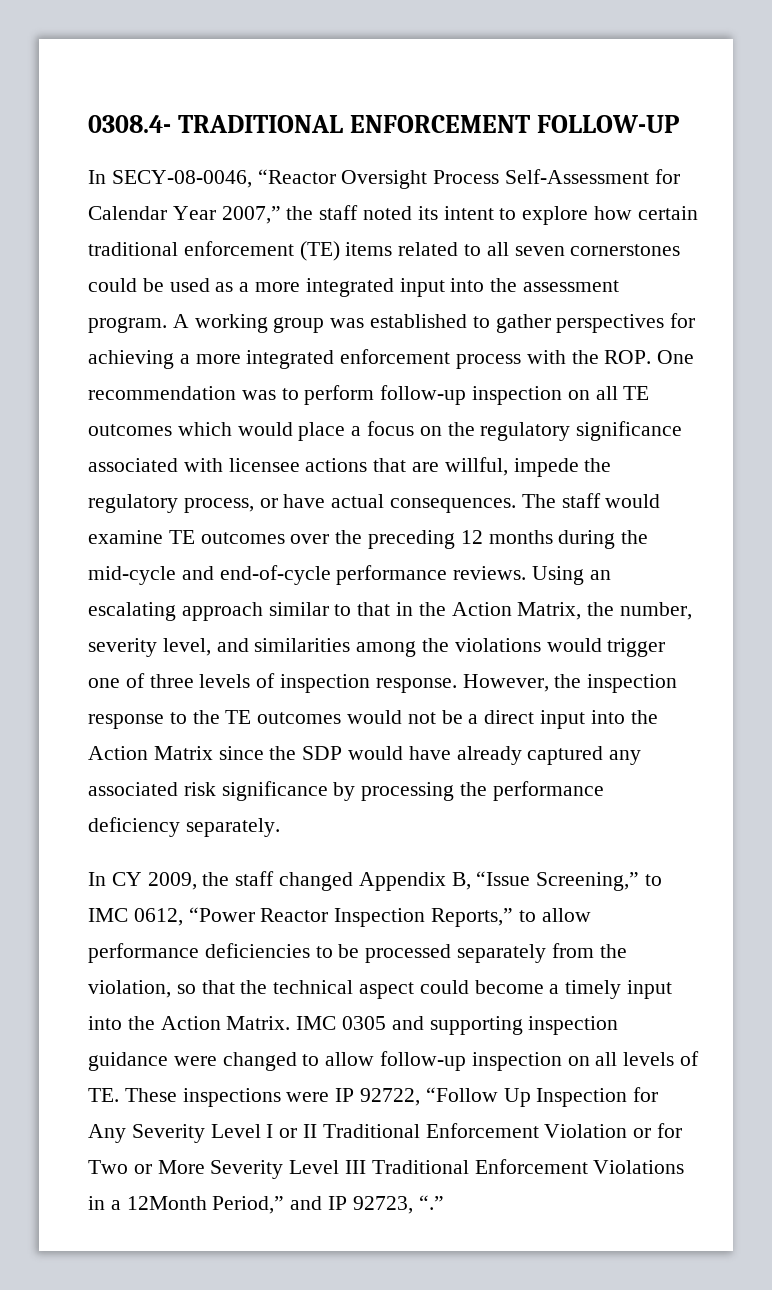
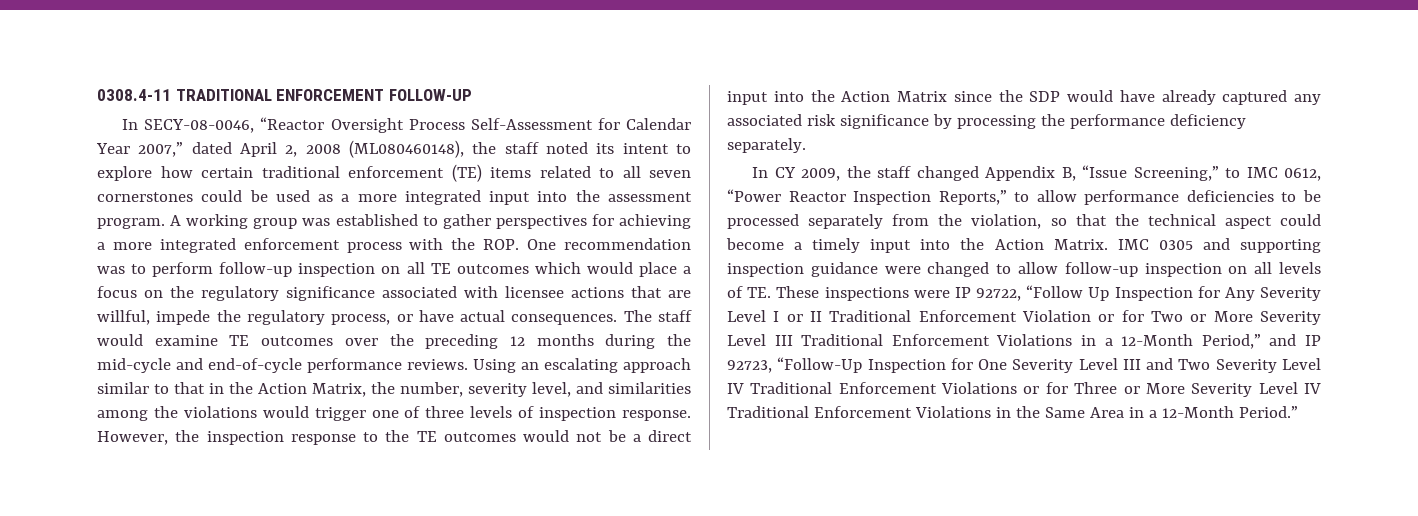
- 0308.4- TRADITIONAL ENFORCEMENT FOLLOW-UP
+ 0308.4-11 TRADITIONAL ENFORCEMENT FOLLOW-UP
- In SECY-08-0046, “Reactor Oversight Process Self-Assessment for Calendar Year 2007,” the staff noted its intent to explore how certain traditional enforcement (TE) items related to all seven cornerstones could be used as a more integrated input into the assessment program.
+ In SECY-08-0046, “Reactor Oversight Process Self-Assessment for Calendar Year 2007,” dated April 2, 2008 (ML080460148), the staff noted its intent to explore how certain traditional enforcement (TE) items related to all seven cornerstones could be used as a more integrated input into the assessment program.
- IMC 0305 and supporting inspection guidance were changed to allow follow-up inspection on all levels of TE. These inspections were IP 92722, “Follow Up Inspection for Any Severity Level I or II Traditional Enforcement Violation or for Two or More Severity Level III Traditional Enforcement Violations in a 12Month Period,” and IP 92723, “.”
+ IMC 0305 and supporting inspection guidance were changed to allow follow-up inspection on all levels of TE. These inspections were IP 92722, “Follow Up Inspection for Any Severity Level I or II Traditional Enforcement Violation or for Two or More Severity Level III Traditional Enforcement Violations in a 12-Month Period,” and IP 92723, “Follow-Up Inspection for One Severity Level III and Two Severity Level IV Traditional Enforcement Violations or for Three or More Severity Level IV Traditional Enforcement Violations in the Same Area in a 12-Month Period.”

